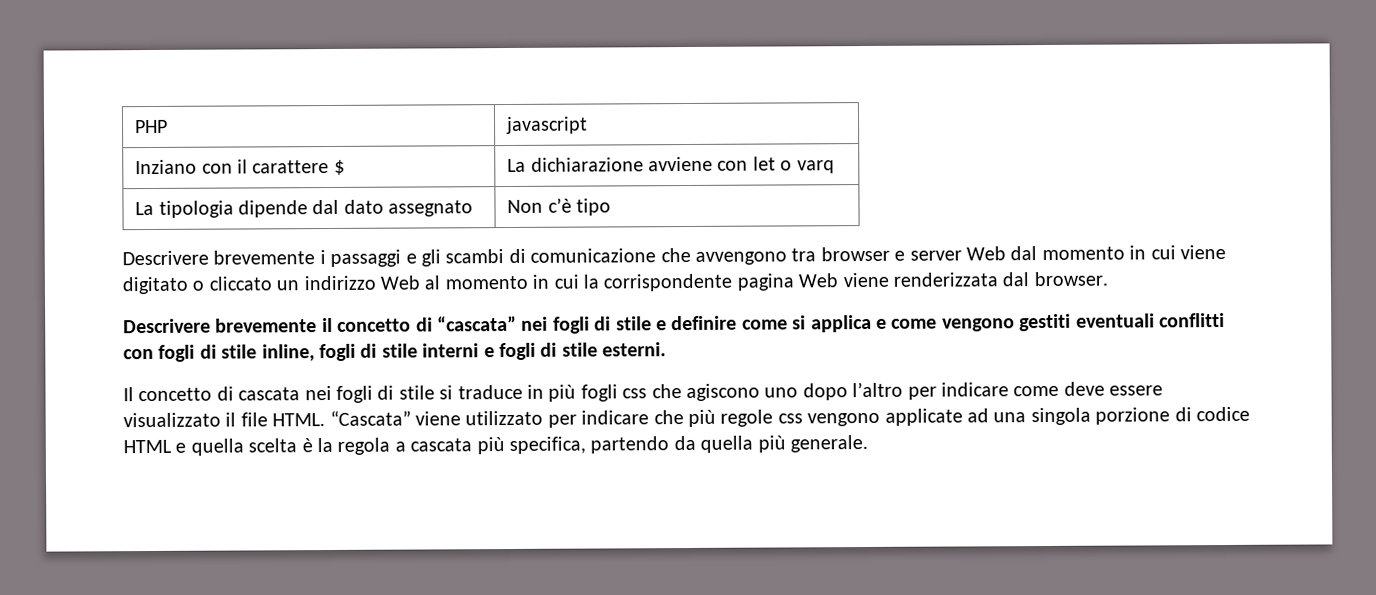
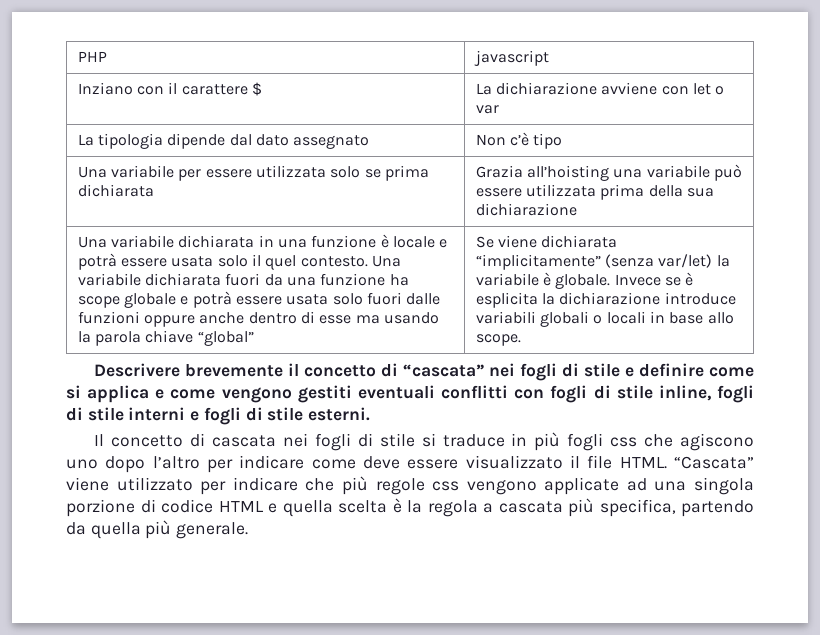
- Inziano con il carattere $ | La dichiarazione avviene con let o varq
+ Inziano con il carattere $ | La dichiarazione avviene con let o var
- Descrivere brevemente i passaggi e gli scambi di comunicazione che avvengono tra browser e server Web dal momento in cui viene digitato o cliccato un indirizzo Web al momento in cui la corrispondente pagina Web viene renderizzata dal browser.
+ Una variabile per essere utilizzata solo se prima dichiarata | Grazia all’hoisting una variabile può essere utilizzata prima della sua dichiarazione
+ Una variabile dichiarata in una funzione è locale e potrà essere usata solo il quel contesto. Una variabile dichiarata fuori da una funzione ha scope globale e potrà essere usata solo fuori dalle funzioni oppure anche dentro di esse ma usando la parola chiave “global” | Se viene dichiarata “implicitamente” (senza var/let) la variabile è globale. Invece se è esplicita la dichiarazione introduce variabili globali o locali in base allo scope.

